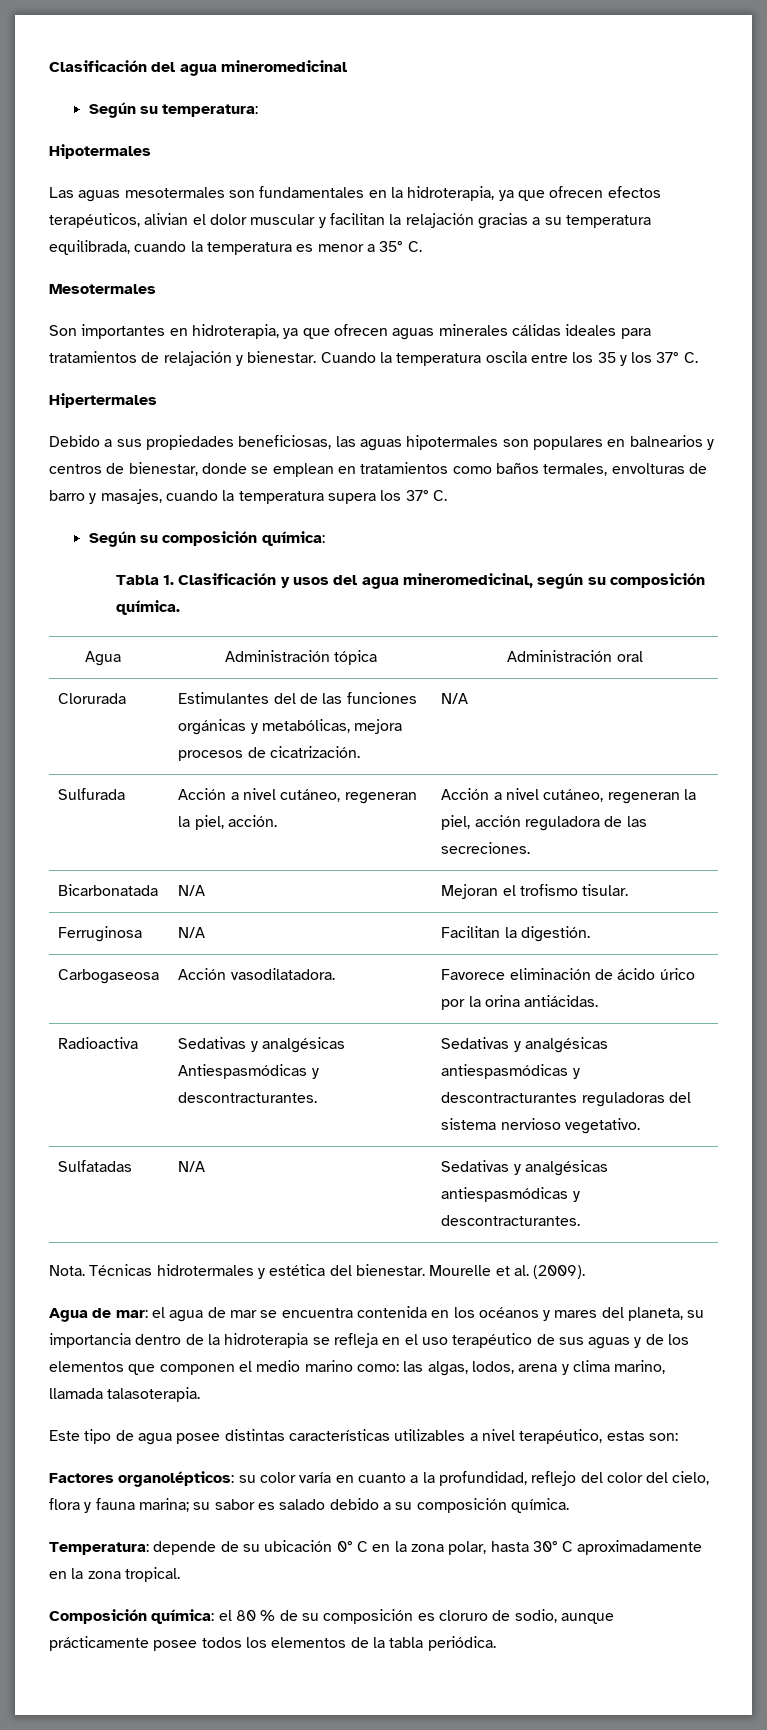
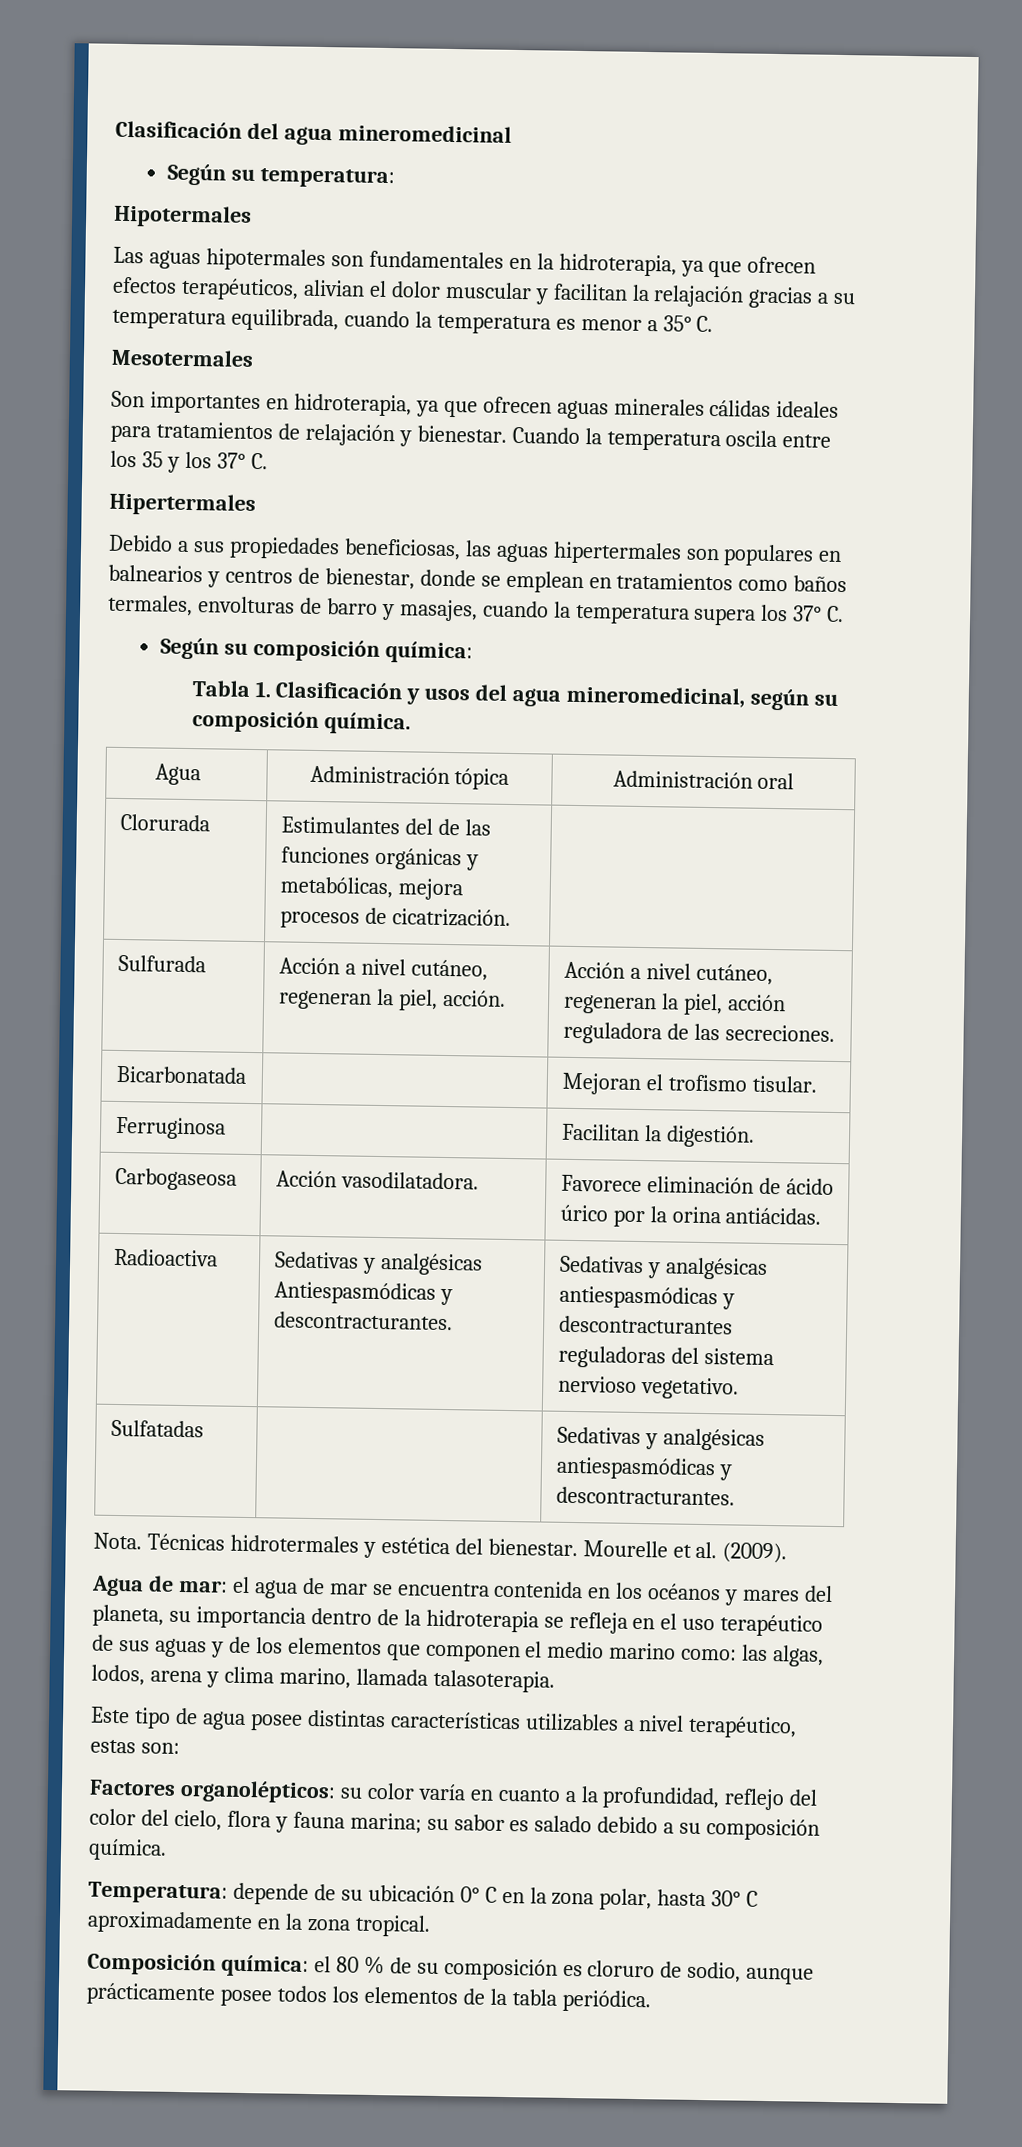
- Las aguas mesotermales son fundamentales en la hidroterapia, ya que ofrecen efectos terapéuticos, alivian el dolor muscular y facilitan la relajación gracias a su temperatura equilibrada, cuando la temperatura es menor a 35° C.
+ Las aguas hipotermales son fundamentales en la hidroterapia, ya que ofrecen efectos terapéuticos, alivian el dolor muscular y facilitan la relajación gracias a su temperatura equilibrada, cuando la temperatura es menor a 35° C.
- Debido a sus propiedades beneficiosas, las aguas hipotermales son populares en balnearios y centros de bienestar, donde se emplean en tratamientos como baños termales, envolturas de barro y masajes, cuando la temperatura supera los 37° C.
+ Debido a sus propiedades beneficiosas, las aguas hipertermales son populares en balnearios y centros de bienestar, donde se emplean en tratamientos como baños termales, envolturas de barro y masajes, cuando la temperatura supera los 37° C.
- Clorurada | Estimulantes del de las funciones orgánicas y metabólicas, mejora procesos de cicatrización. | N/A
+ Clorurada | Estimulantes del de las funciones orgánicas y metabólicas, mejora procesos de cicatrización. |
- Bicarbonatada | N/A | Mejoran el trofismo tisular.
+ Bicarbonatada | | Mejoran el trofismo tisular.
- Ferruginosa | N/A | Facilitan la digestión.
+ Ferruginosa | | Facilitan la digestión.
- Sulfatadas | N/A | Sedativas y analgésicas antiespasmódicas y descontracturantes.
+ Sulfatadas | | Sedativas y analgésicas antiespasmódicas y descontracturantes.

